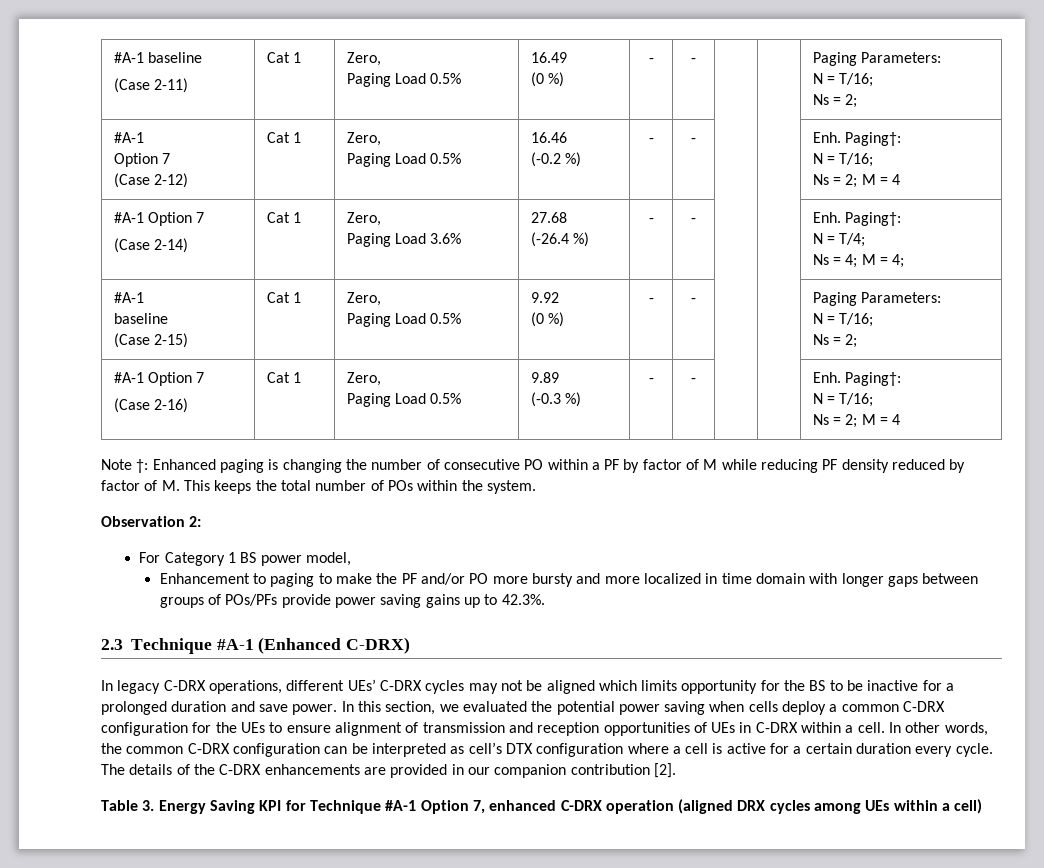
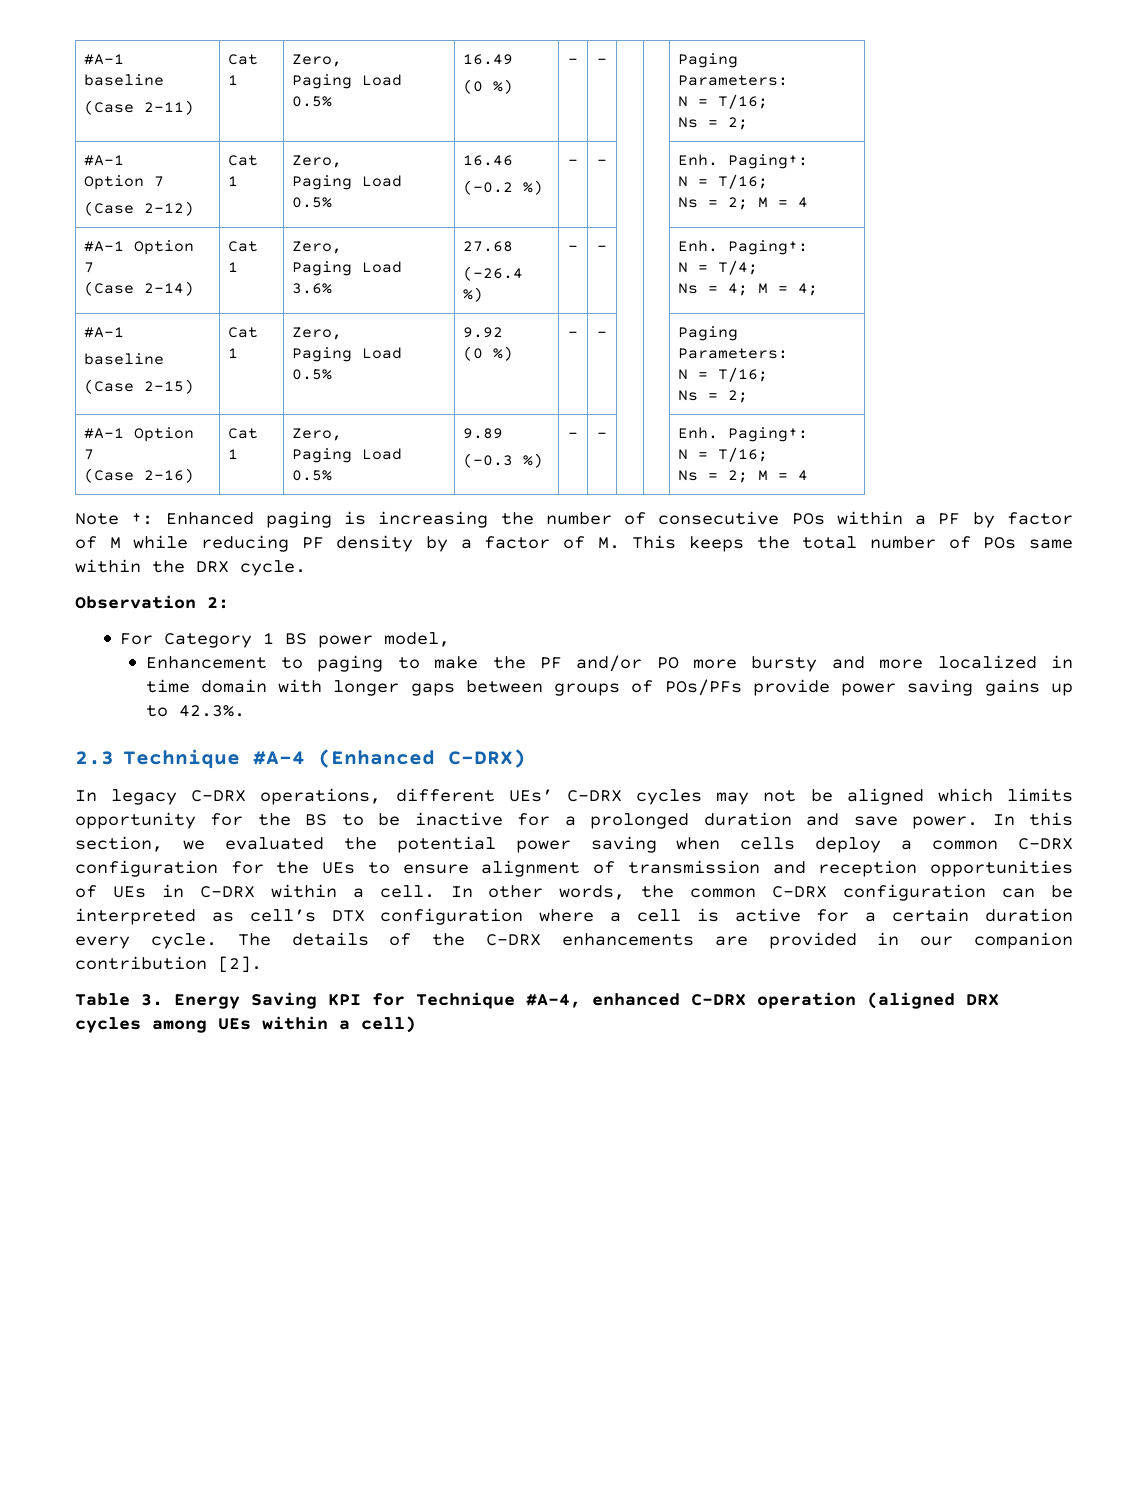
- Note †: Enhanced paging is changing the number of consecutive PO within a PF by factor of M while reducing PF density reduced by factor of M. This keeps the total number of POs within the system.
+ Note †: Enhanced paging is increasing the number of consecutive POs within a PF by factor of M while reducing PF density by a factor of M. This keeps the total number of POs same within the DRX cycle.
- 2.3 Technique #A-1 (Enhanced C-DRX)
+ 2.3 Technique #A-4 (Enhanced C-DRX)
- Table 3. Energy Saving KPI for Technique #A-1 Option 7, enhanced C-DRX operation (aligned DRX cycles among UEs within a cell)
+ Table 3. Energy Saving KPI for Technique #A-4, enhanced C-DRX operation (aligned DRX cycles among UEs within a cell)

